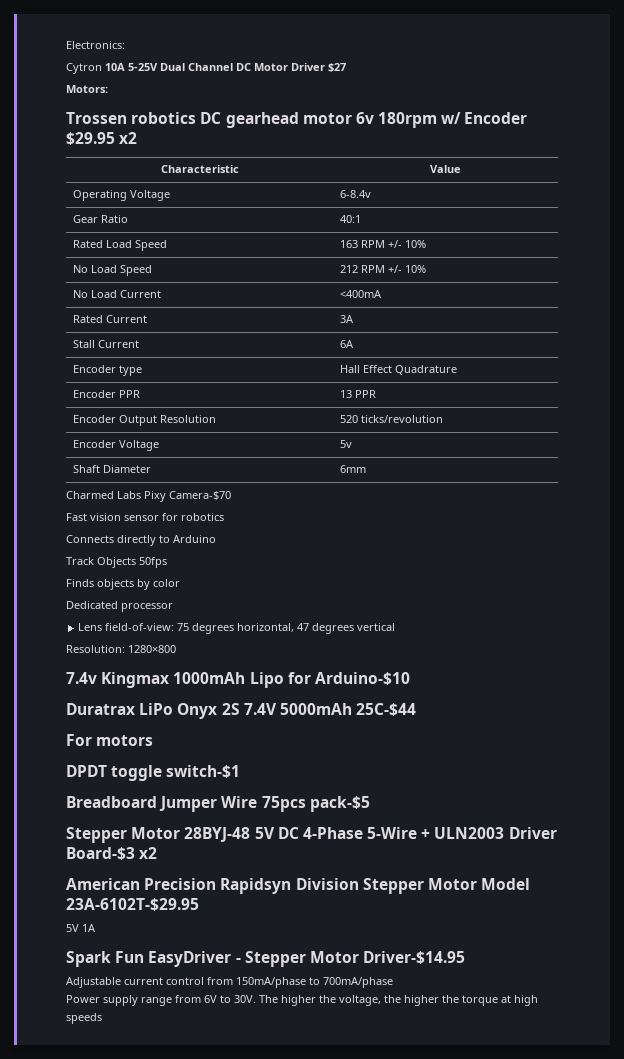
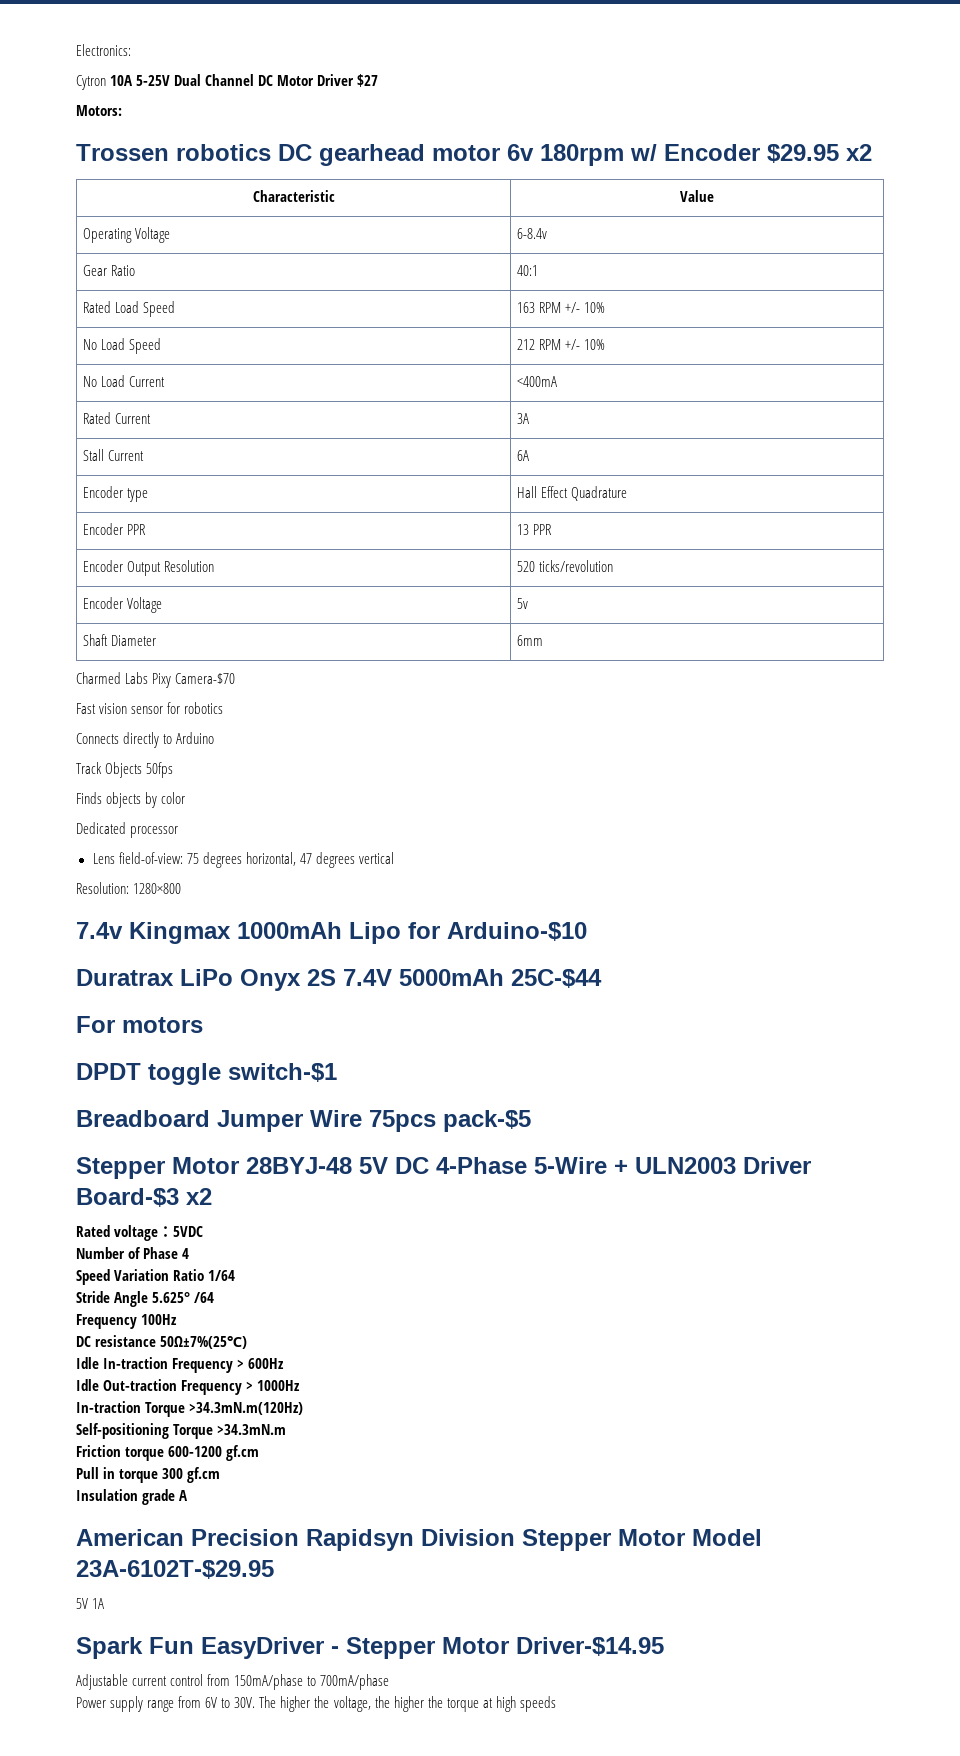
+ Rated voltage：5VDC
+ Number of Phase 4
+ Speed Variation Ratio 1/64
+ Stride Angle 5.625° /64
+ Frequency 100Hz
+ DC resistance 50Ω±7%(25℃)
+ Idle In-traction Frequency > 600Hz
+ Idle Out-traction Frequency > 1000Hz
+ In-traction Torque >34.3mN.m(120Hz)
+ Self-positioning Torque >34.3mN.m
+ Friction torque 600-1200 gf.cm
+ Pull in torque 300 gf.cm
+ Insulation grade A

